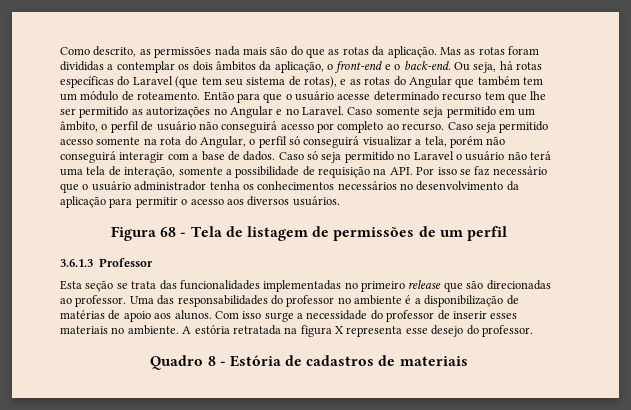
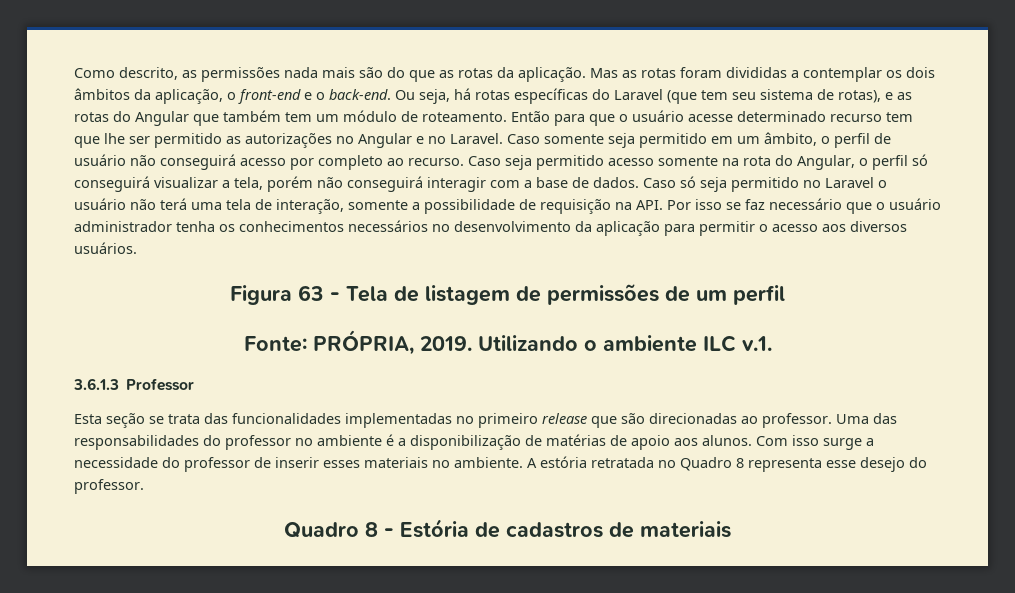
- Figura 68 - Tela de listagem de permissões de um perfil
+ Figura 63 - Tela de listagem de permissões de um perfil
+ Fonte: PRÓPRIA, 2019. Utilizando o ambiente ILC v.1.
- A estória retratada na figura X representa esse desejo do professor.
+ A estória retratada no Quadro 8 representa esse desejo do professor.

